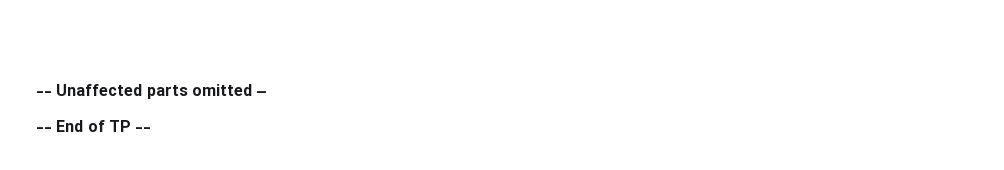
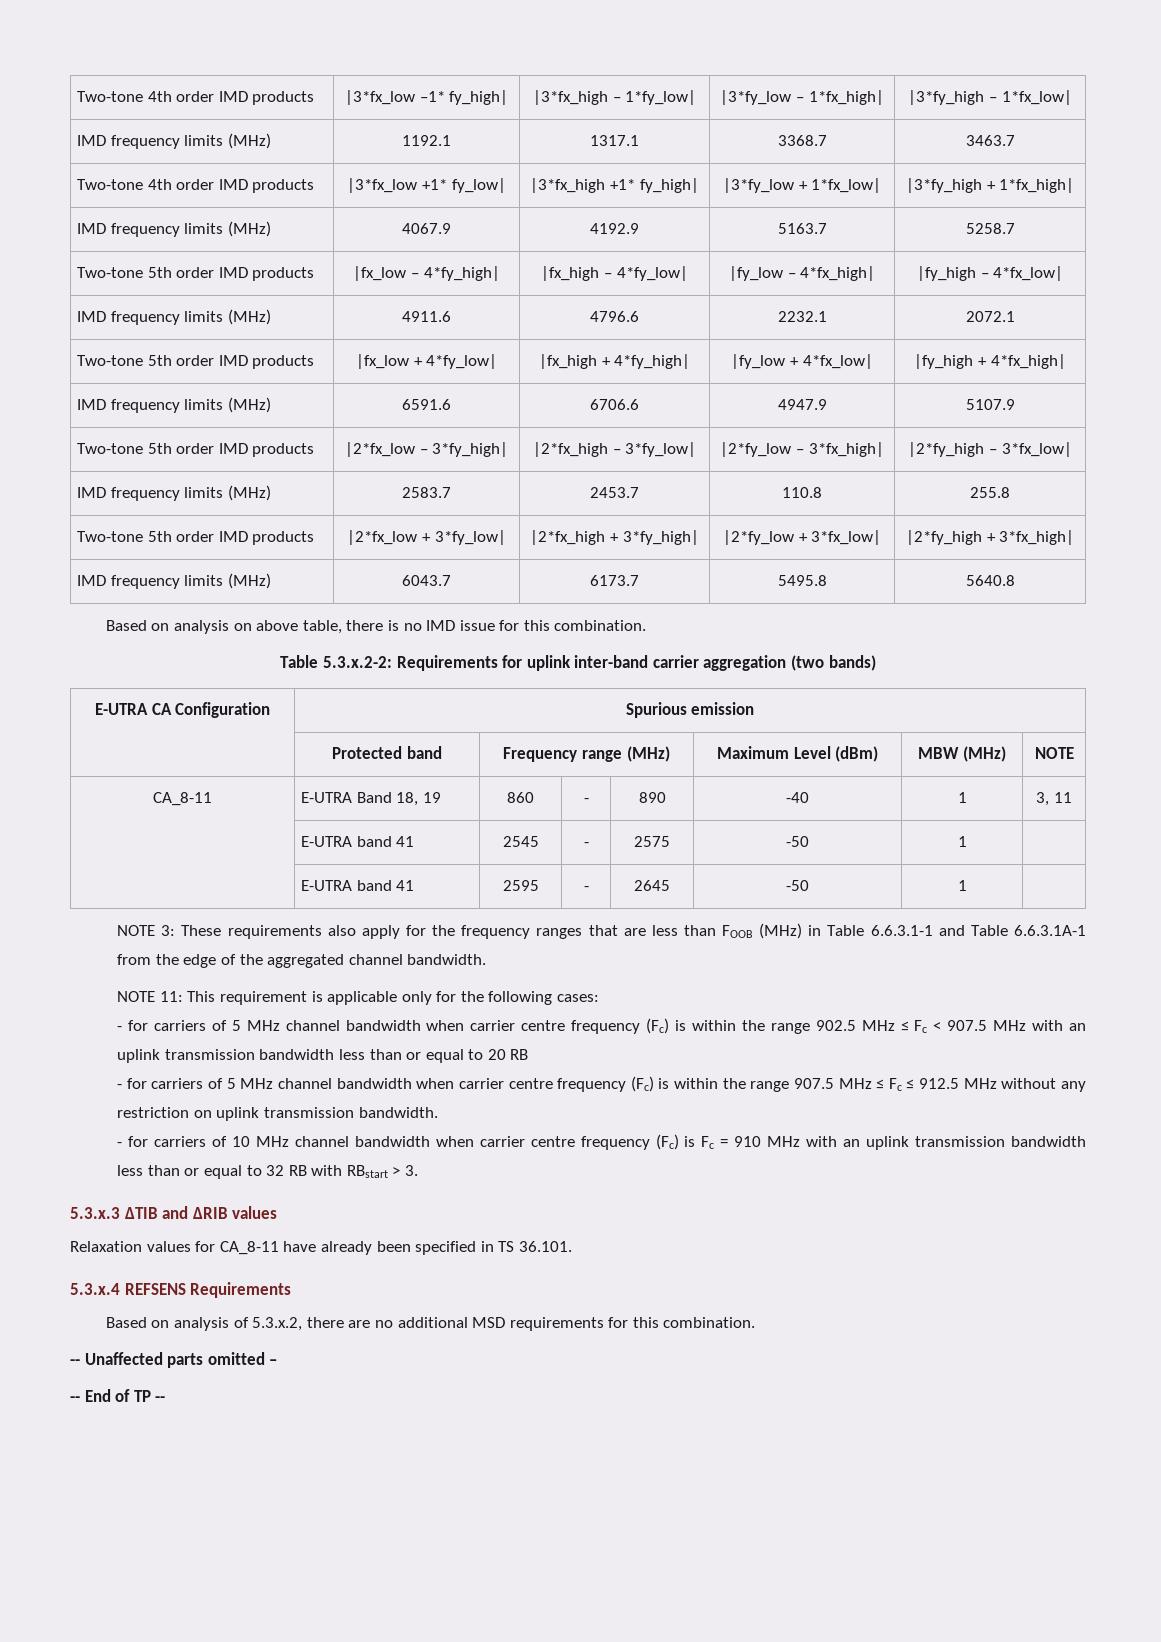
+ Two-tone 4th order IMD products | |3*fx_low –1* fy_high| | |3*fx_high – 1*fy_low| | |3*fy_low – 1*fx_high| | |3*fy_high – 1*fx_low|
+ IMD frequency limits (MHz) | 1192.1 | 1317.1 | 3368.7 | 3463.7
+ Two-tone 4th order IMD products | |3*fx_low +1* fy_low| | |3*fx_high +1* fy_high| | |3*fy_low + 1*fx_low| | |3*fy_high + 1*fx_high|
+ IMD frequency limits (MHz) | 4067.9 | 4192.9 | 5163.7 | 5258.7
+ Two-tone 5th order IMD products | |fx_low – 4*fy_high| | |fx_high – 4*fy_low| | |fy_low – 4*fx_high| | |fy_high – 4*fx_low|
+ IMD frequency limits (MHz) | 4911.6 | 4796.6 | 2232.1 | 2072.1
+ Two-tone 5th order IMD products | |fx_low + 4*fy_low| | |fx_high + 4*fy_high| | |fy_low + 4*fx_low| | |fy_high + 4*fx_high|
+ IMD frequency limits (MHz) | 6591.6 | 6706.6 | 4947.9 | 5107.9
+ Two-tone 5th order IMD products | |2*fx_low – 3*fy_high| | |2*fx_high – 3*fy_low| | |2*fy_low – 3*fx_high| | |2*fy_high – 3*fx_low|
+ IMD frequency limits (MHz) | 2583.7 | 2453.7 | 110.8 | 255.8
+ Two-tone 5th order IMD products | |2*fx_low + 3*fy_low| | |2*fx_high + 3*fy_high| | |2*fy_low + 3*fx_low| | |2*fy_high + 3*fx_high|
+ IMD frequency limits (MHz) | 6043.7 | 6173.7 | 5495.8 | 5640.8
+ Based on analysis on above table, there is no IMD issue for this combination.
+ Table 5.3.x.2-2: Requirements for uplink inter-band carrier aggregation (two bands)
+ E-UTRA CA Configuration | Spurious emission
+ | Protected band | Frequency range (MHz) | Maximum Level (dBm) | MBW (MHz) | NOTE
+ CA_8-11 | E-UTRA Band 18, 19 | 860 | - | 890 | -40 | 1 | 3, 11
+ | E-UTRA band 41 | 2545 | - | 2575 | -50 | 1 |
+ | E-UTRA band 41 | 2595 | - | 2645 | -50 | 1 |
+ NOTE 3: These requirements also apply for the frequency ranges that are less than FOOB (MHz) in Table 6.6.3.1-1 and Table 6.6.3.1A-1 from the edge of the aggregated channel bandwidth.
+ NOTE 11: This requirement is applicable only for the following cases:
+ - for carriers of 5 MHz channel bandwidth when carrier centre frequency (Fc) is within the range 902.5 MHz ≤ Fc < 907.5 MHz with an uplink transmission bandwidth less than or equal to 20 RB
+ - for carriers of 5 MHz channel bandwidth when carrier centre frequency (Fc) is within the range 907.5 MHz ≤ Fc ≤ 912.5 MHz without any restriction on uplink transmission bandwidth.
+ - for carriers of 10 MHz channel bandwidth when carrier centre frequency (Fc) is Fc = 910 MHz with an uplink transmission bandwidth less than or equal to 32 RB with RBstart > 3.
+ 5.3.x.3 ∆TIB and ∆RIB values
+ Relaxation values for CA_8-11 have already been specified in TS 36.101.
+ 5.3.x.4 REFSENS Requirements
+ Based on analysis of 5.3.x.2, there are no additional MSD requirements for this combination.

